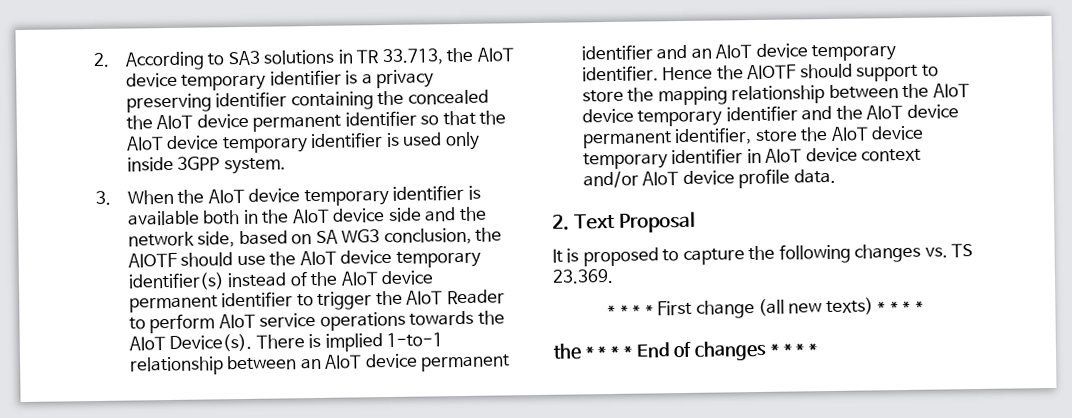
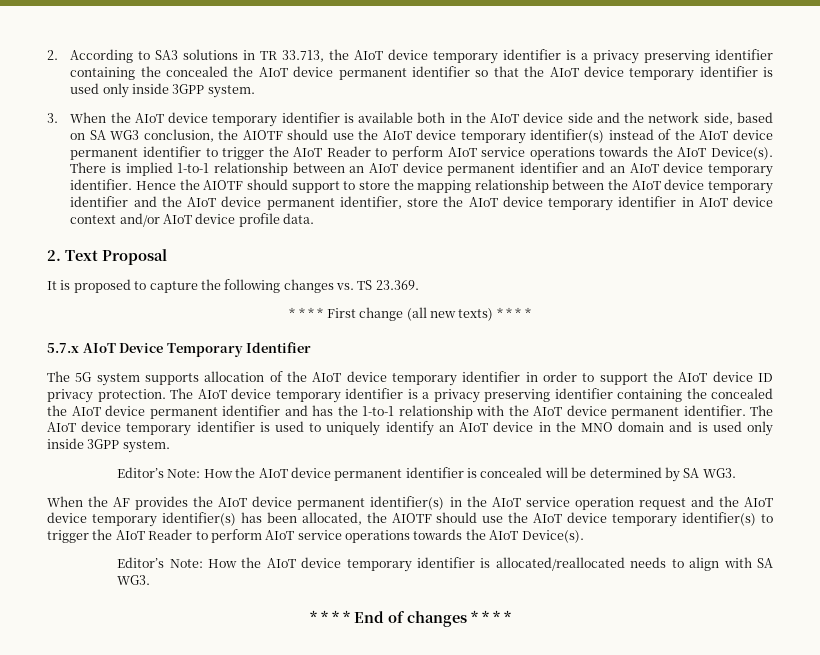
- the * * * * End of changes * * * *
+ 5.7.x AIoT Device Temporary Identifier
+ The 5G system supports allocation of the AIoT device temporary identifier in order to support the AIoT device ID privacy protection. The AIoT device temporary identifier is a privacy preserving identifier containing the concealed the AIoT device permanent identifier and has the 1-to-1 relationship with the AIoT device permanent identifier. The AIoT device temporary identifier is used to uniquely identify an AIoT device in the MNO domain and is used only inside 3GPP system.
+ Editor’s Note: How the AIoT device permanent identifier is concealed will be determined by SA WG3.
+ When the AF provides the AIoT device permanent identifier(s) in the AIoT service operation request and the AIoT device temporary identifier(s) has been allocated, the AIOTF should use the AIoT device temporary identifier(s) to trigger the AIoT Reader to perform AIoT service operations towards the AIoT Device(s).
+ Editor’s Note: How the AIoT device temporary identifier is allocated/reallocated needs to align with SA WG3.
+ * * * * End of changes * * * *

